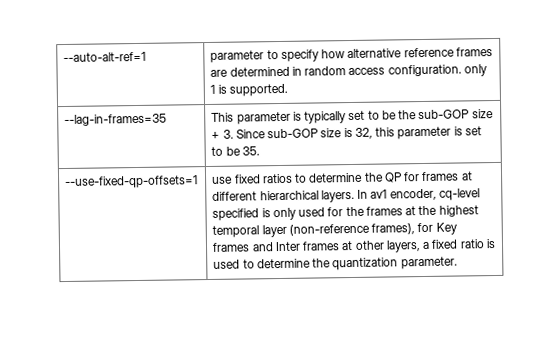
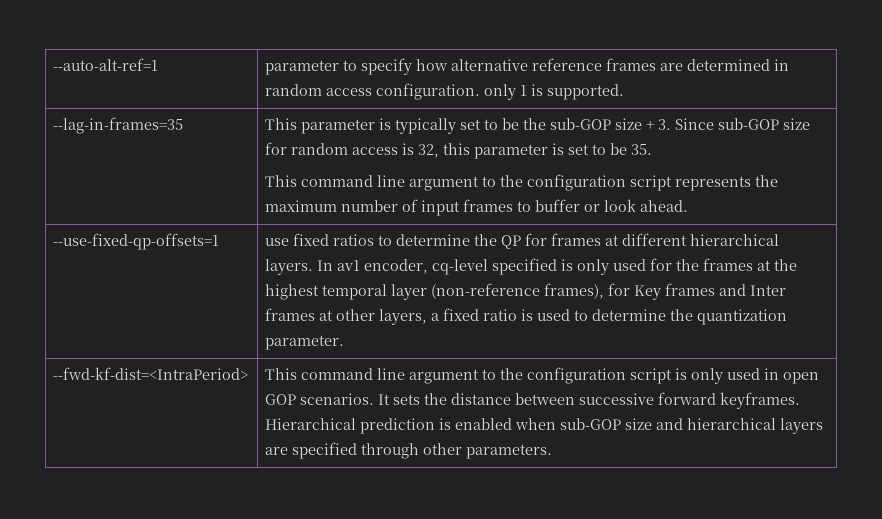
- This parameter is typically set to be the sub-GOP size + 3. Since sub-GOP size is 32, this parameter is set to be 35.
+ This parameter is typically set to be the sub-GOP size + 3. Since sub-GOP size for random access is 32, this parameter is set to be 35.
+ This command line argument to the configuration script represents the maximum number of input frames to buffer or look ahead.
+ --fwd-kf-dist=<IntraPeriod> | This command line argument to the configuration script is only used in open GOP scenarios. It sets the distance between successive forward keyframes. Hierarchical prediction is enabled when sub-GOP size and hierarchical layers are specified through other parameters.

